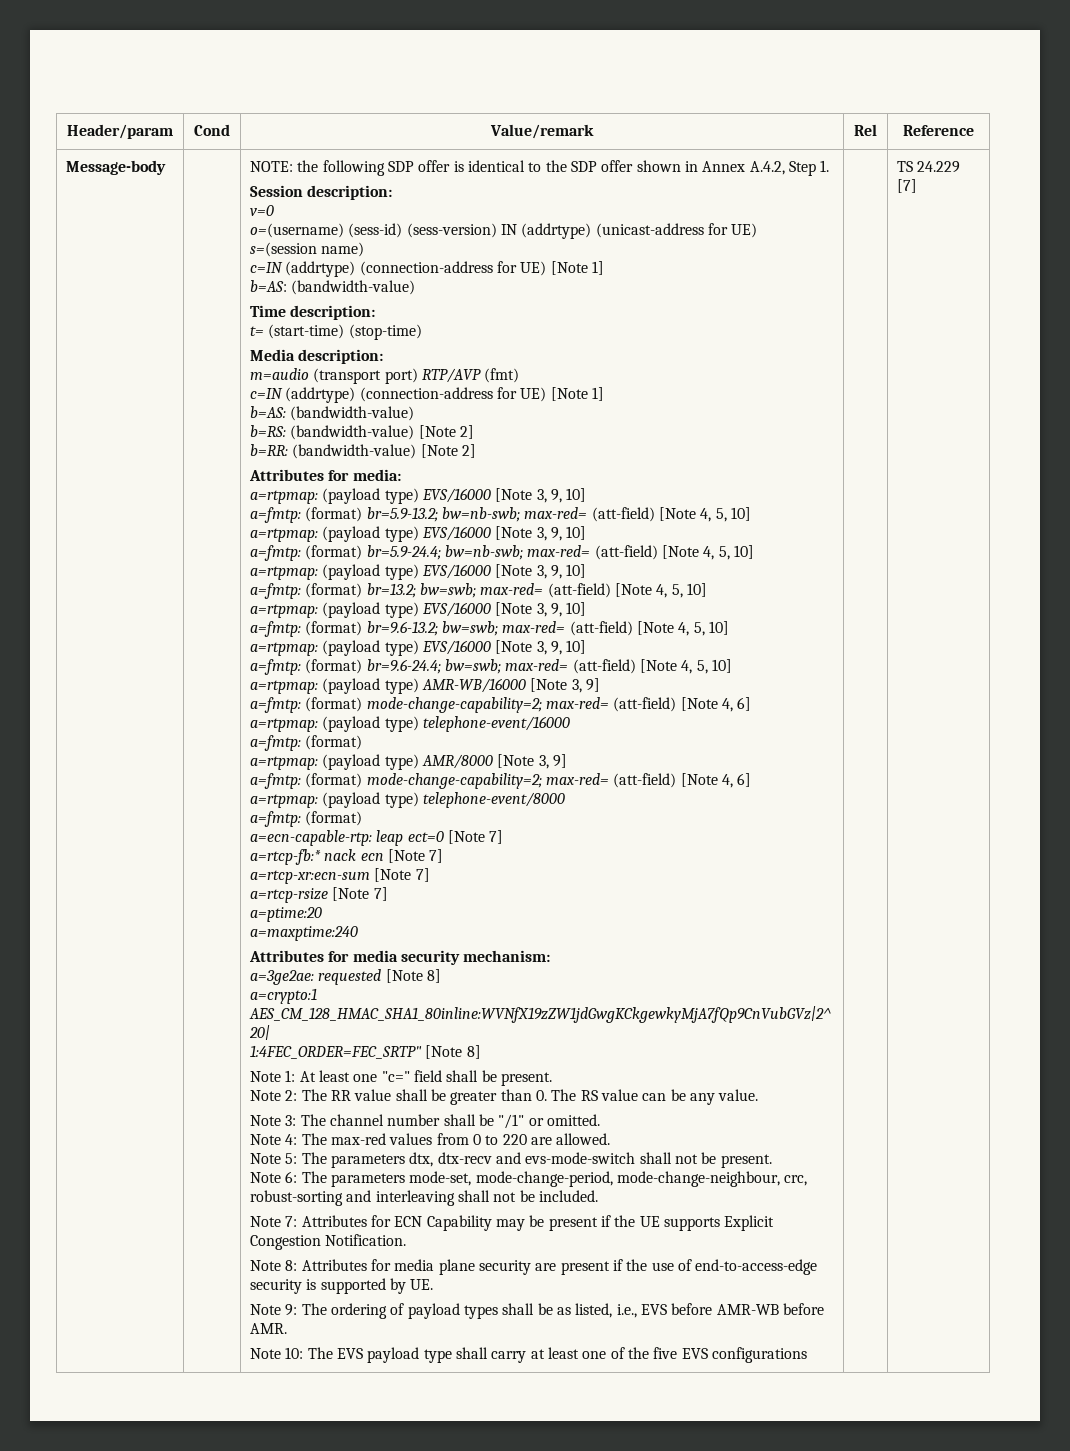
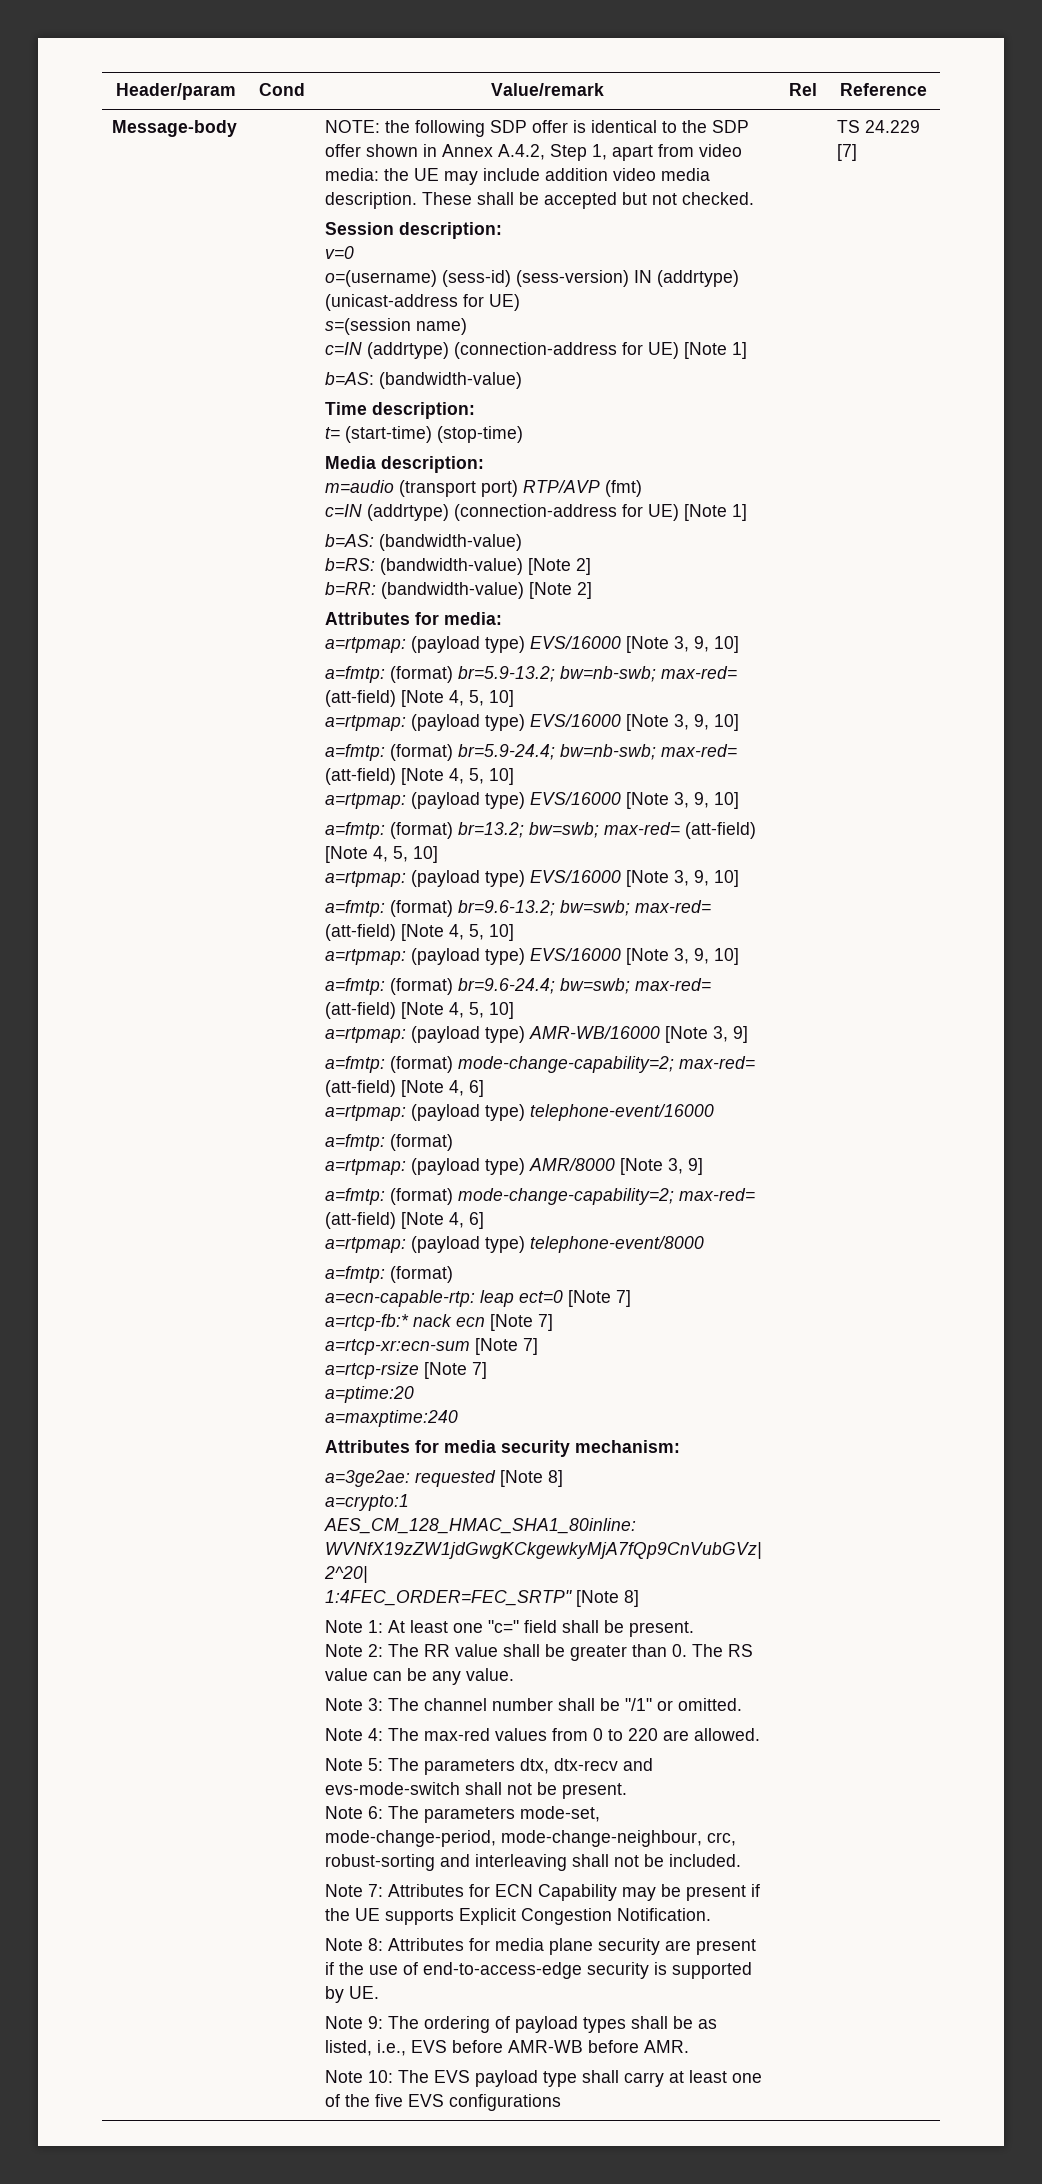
- NOTE: the following SDP offer is identical to the SDP offer shown in Annex A.4.2, Step 1.
+ NOTE: the following SDP offer is identical to the SDP offer shown in Annex A.4.2, Step 1, apart from video media: the UE may include addition video media description. These shall be accepted but not checked.

